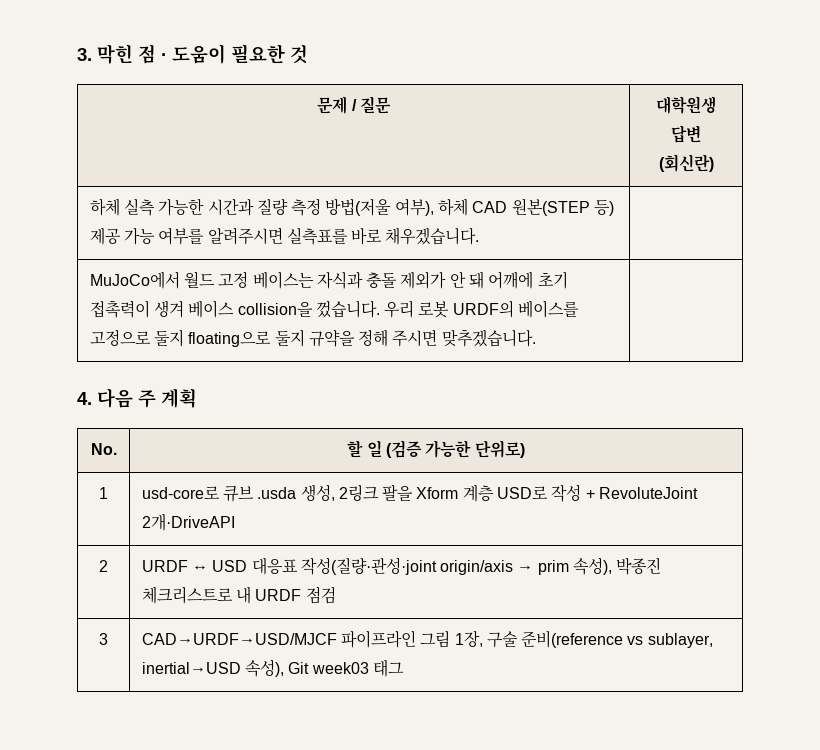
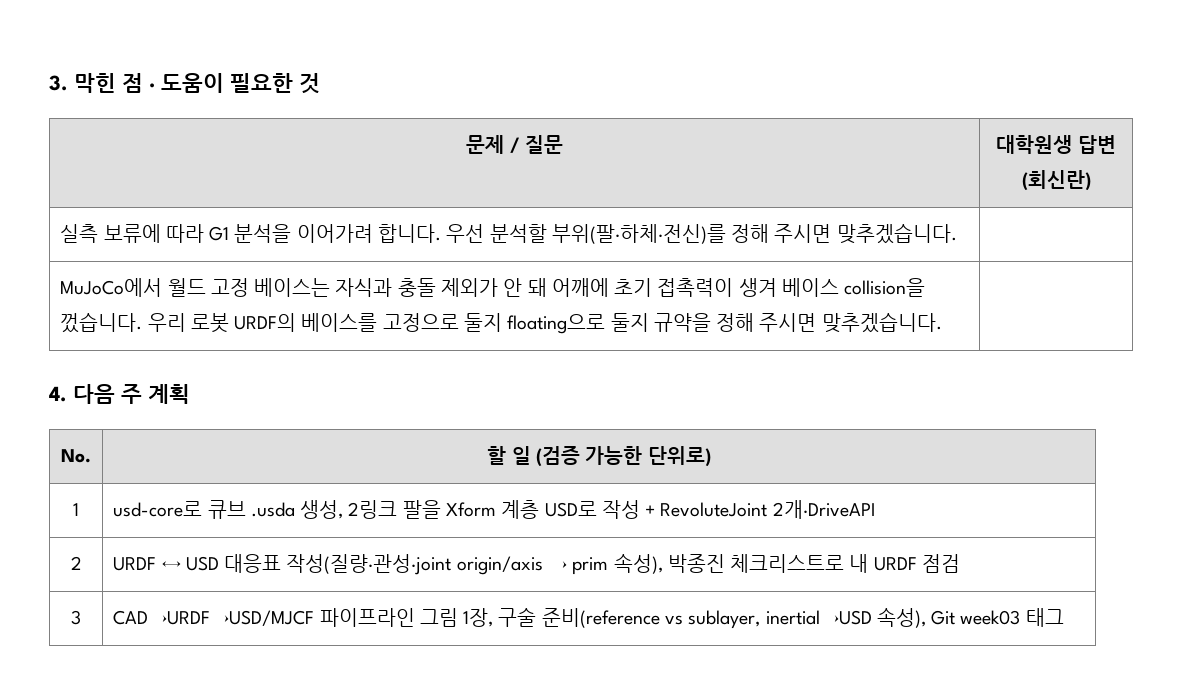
- 하체 실측 가능한 시간과 질량 측정 방법(저울 여부), 하체 CAD 원본(STEP 등) 제공 가능 여부를 알려주시면 실측표를 바로 채우겠습니다. |
+ 실측 보류에 따라 G1 분석을 이어가려 합니다. 우선 분석할 부위(팔·하체·전신)를 정해 주시면 맞추겠습니다. |

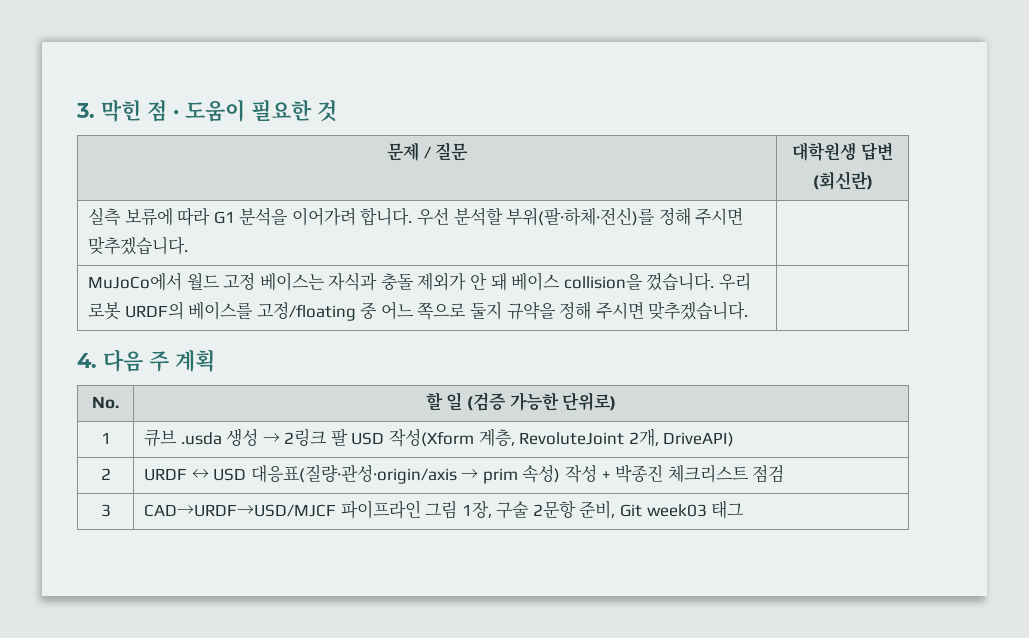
- MuJoCo에서 월드 고정 베이스는 자식과 충돌 제외가 안 돼 어깨에 초기 접촉력이 생겨 베이스 collision을 껐습니다. 우리 로봇 URDF의 베이스를 고정으로 둘지 floating으로 둘지 규약을 정해 주시면 맞추겠습니다. |
+ MuJoCo에서 월드 고정 베이스는 자식과 충돌 제외가 안 돼 베이스 collision을 껐습니다. 우리 로봇 URDF의 베이스를 고정/floating 중 어느 쪽으로 둘지 규약을 정해 주시면 맞추겠습니다. |
- 1 | usd-core로 큐브 .usda 생성, 2링크 팔을 Xform 계층 USD로 작성 + RevoluteJoint 2개·DriveAPI
- 2 | URDF ↔ USD 대응표 작성(질량·관성·joint origin/axis → prim 속성), 박종진 체크리스트로 내 URDF 점검
+ 1 | 큐브 .usda 생성 → 2링크 팔 USD 작성(Xform 계층, RevoluteJoint 2개, DriveAPI)
+ 2 | URDF ↔ USD 대응표(질량·관성·origin/axis → prim 속성) 작성 + 박종진 체크리스트 점검
- 3 | CAD→URDF→USD/MJCF 파이프라인 그림 1장, 구술 준비(reference vs sublayer, inertial→USD 속성), Git week03 태그
+ 3 | CAD→URDF→USD/MJCF 파이프라인 그림 1장, 구술 2문항 준비, Git week03 태그

